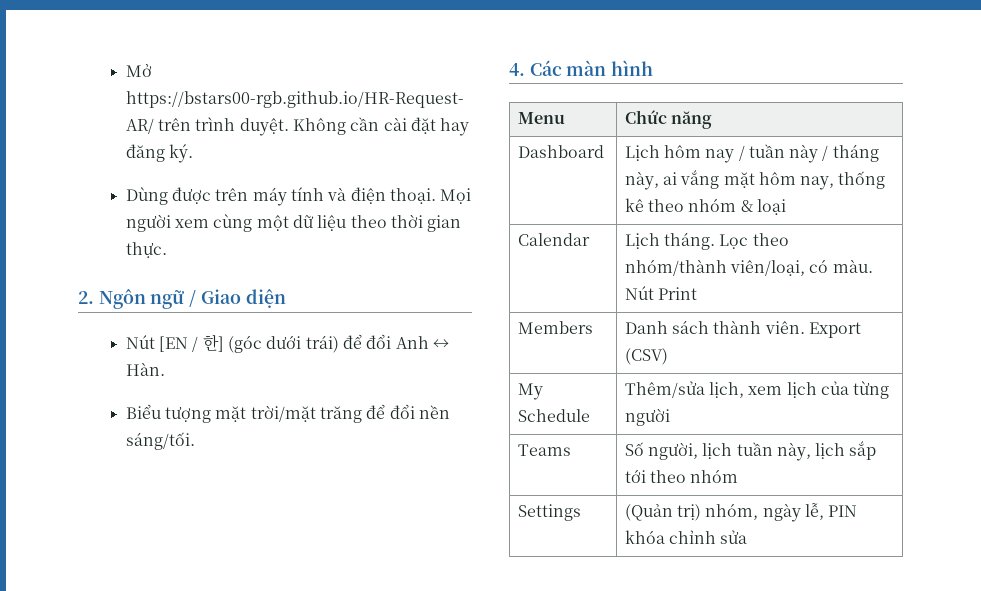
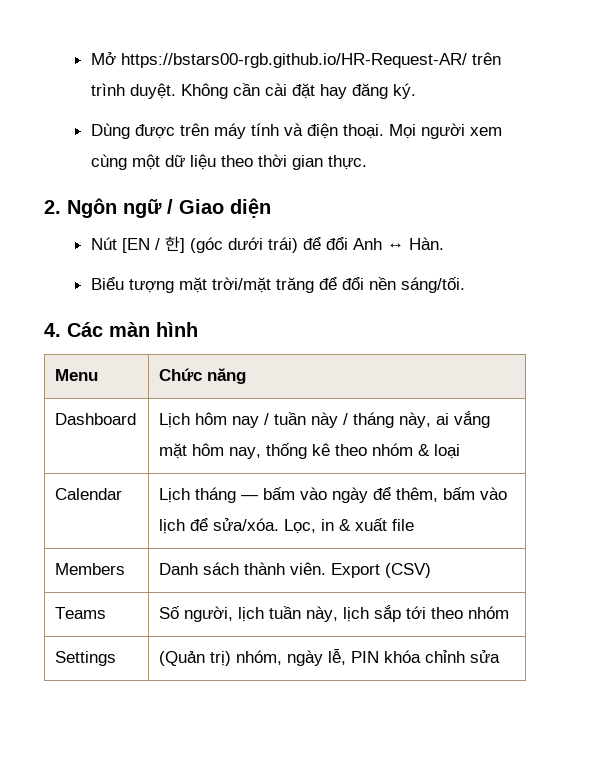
- Calendar | Lịch tháng. Lọc theo nhóm/thành viên/loại, có màu. Nút Print
+ Calendar | Lịch tháng — bấm vào ngày để thêm, bấm vào lịch để sửa/xóa. Lọc, in & xuất file
- My Schedule | Thêm/sửa lịch, xem lịch của từng người

